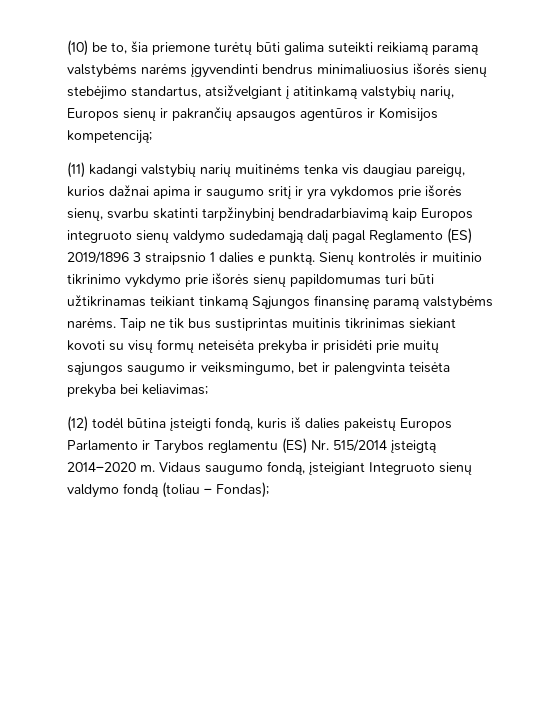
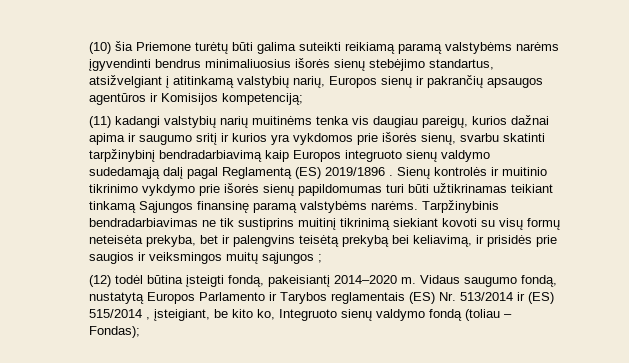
- (10) be to, šia priemone turėtų būti galima suteikti reikiamą paramą valstybėms narėms įgyvendinti bendrus minimaliuosius išorės sienų stebėjimo standartus, atsižvelgiant į atitinkamą valstybių narių, Europos sienų ir pakrančių apsaugos agentūros ir Komisijos kompetenciją;
+ (10) šia Priemone turėtų būti galima suteikti reikiamą paramą valstybėms narėms įgyvendinti bendrus minimaliuosius išorės sienų stebėjimo standartus, atsižvelgiant į atitinkamą valstybių narių, Europos sienų ir pakrančių apsaugos agentūros ir Komisijos kompetenciją;
- (11) kadangi valstybių narių muitinėms tenka vis daugiau pareigų, kurios dažnai apima ir saugumo sritį ir yra vykdomos prie išorės sienų, svarbu skatinti tarpžinybinį bendradarbiavimą kaip Europos integruoto sienų valdymo sudedamąją dalį pagal Reglamento (ES) 2019/1896 3 straipsnio 1 dalies e punktą.
+ (11) kadangi valstybių narių muitinėms tenka vis daugiau pareigų, kurios dažnai apima ir saugumo sritį ir kurios yra vykdomos prie išorės sienų, svarbu skatinti tarpžinybinį bendradarbiavimą kaip Europos integruoto sienų valdymo sudedamąją dalį pagal Reglamentą (ES) 2019/1896 .
- Taip ne tik bus sustiprintas muitinis tikrinimas siekiant kovoti su visų formų neteisėta prekyba ir prisidėti prie muitų sąjungos saugumo ir veiksmingumo, bet ir palengvinta teisėta prekyba bei keliavimas;
+ Tarpžinybinis bendradarbiavimas ne tik sustiprins muitinį tikrinimą siekiant kovoti su visų formų neteisėta prekyba, bet ir palengvins teisėtą prekybą bei keliavimą, ir prisidės prie saugios ir veiksmingos muitų sąjungos ;
- (12) todėl būtina įsteigti fondą, kuris iš dalies pakeistų Europos Parlamento ir Tarybos reglamentu (ES) Nr. 515/2014 įsteigtą 2014–2020 m.
+ (12) todėl būtina įsteigti fondą, pakeisiantį 2014–2020 m.
- Vidaus saugumo fondą, įsteigiant Integruoto sienų valdymo fondą (toliau – Fondas);
+ Vidaus saugumo fondą, nustatytą Europos Parlamento ir Tarybos reglamentais (ES) Nr. 513/2014 ir (ES) 515/2014 , įsteigiant, be kito ko, Integruoto sienų valdymo fondą (toliau – Fondas);

